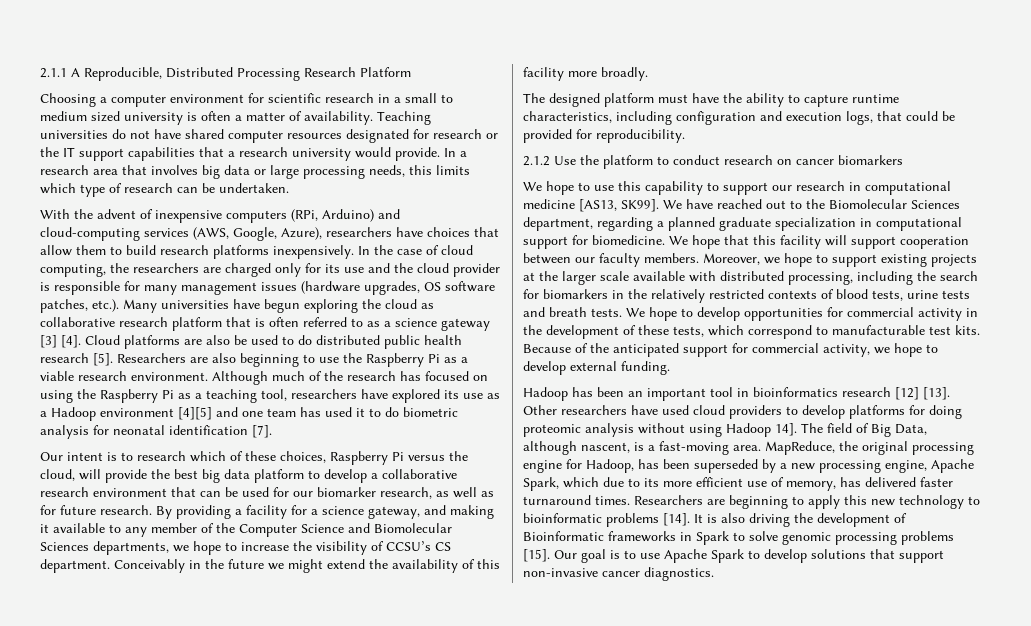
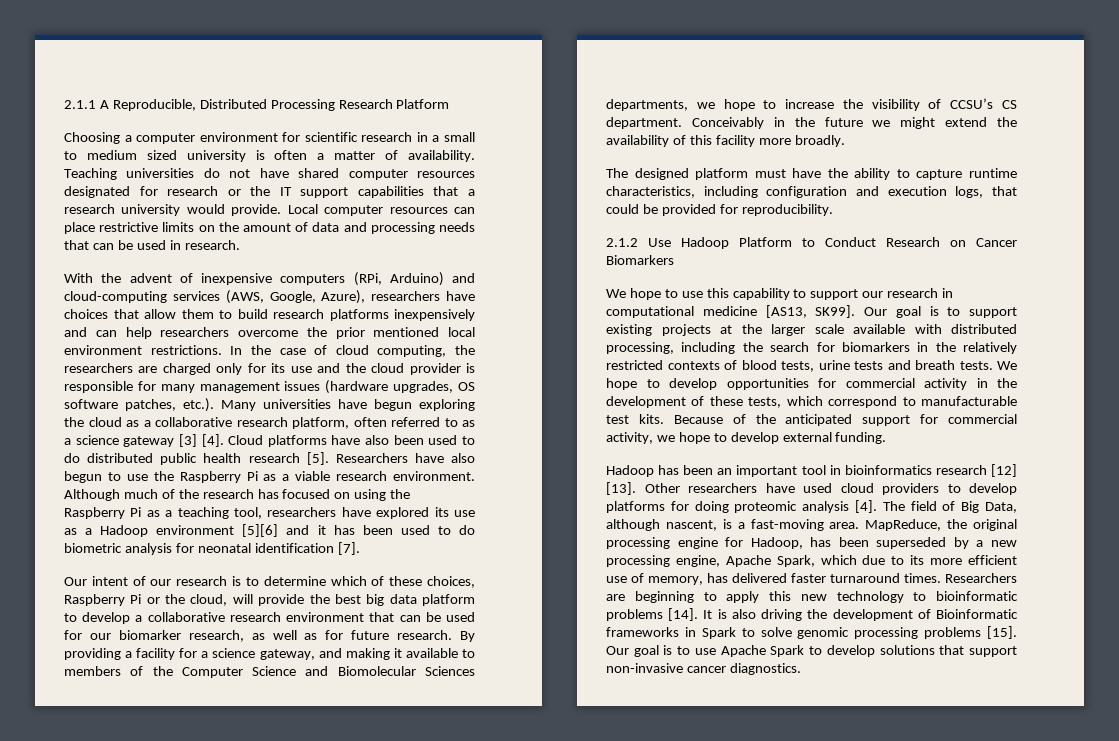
- In a research area that involves big data or large processing needs, this limits which type of research can be undertaken.
+ Local computer resources can place restrictive limits on the amount of data and processing needs that can be used in research.
- With the advent of inexpensive computers (RPi, Arduino) and cloud-computing services (AWS, Google, Azure), researchers have choices that allow them to build research platforms inexpensively.
+ With the advent of inexpensive computers (RPi, Arduino) and cloud-computing services (AWS, Google, Azure), researchers have choices that allow them to build research platforms inexpensively and can help researchers overcome the prior mentioned local environment restrictions.
- In the case of cloud computing, the researchers are charged only for its use and the cloud provider is responsible for many management issues (hardware upgrades, OS software patches, etc.). Many universities have begun exploring the cloud as collaborative research platform that is often referred to as a science gateway [3] [4].
+ In the case of cloud computing, the researchers are charged only for its use and the cloud provider is responsible for many management issues (hardware upgrades, OS software patches, etc.). Many universities have begun exploring the cloud as a collaborative research platform, often referred to as a science gateway [3] [4].
- Cloud platforms are also be used to do distributed public health research [5].
+ Cloud platforms have also been used to do distributed public health research [5].
- Researchers are also beginning to use the Raspberry Pi as a viable research environment.
+ Researchers have also begun to use the Raspberry Pi as a viable research environment.
- Although much of the research has focused on using the Raspberry Pi as a teaching tool, researchers have explored its use as a Hadoop environment [4][5] and one team has used it to do biometric analysis for neonatal identification [7].
+ Although much of the research has focused on using the Raspberry Pi as a teaching tool, researchers have explored its use as a Hadoop environment [5][6] and it has been used to do biometric analysis for neonatal identification [7].
- Our intent is to research which of these choices, Raspberry Pi versus the cloud, will provide the best big data platform to develop a collaborative research environment that can be used for our biomarker research, as well as for future research.
+ Our intent of our research is to determine which of these choices, Raspberry Pi or the cloud, will provide the best big data platform to develop a collaborative research environment that can be used for our biomarker research, as well as for future research.
- By providing a facility for a science gateway, and making it available to any member of the Computer Science and Biomolecular Sciences departments, we hope to increase the visibility of CCSU’s CS department.
+ By providing a facility for a science gateway, and making it available to members of the Computer Science and Biomolecular Sciences departments, we hope to increase the visibility of CCSU’s CS department.
- 2.1.2 Use the platform to conduct research on cancer biomarkers
+ 2.1.2 Use Hadoop Platform to Conduct Research on Cancer Biomarkers
- We have reached out to the Biomolecular Sciences department, regarding a planned graduate specialization in computational support for biomedicine. We hope that this facility will support cooperation between our faculty members. Moreover, we hope to support existing projects at the larger scale available with distributed processing, including the search for biomarkers in the relatively restricted contexts of blood tests, urine tests and breath tests.
+ Our goal is to support existing projects at the larger scale available with distributed processing, including the search for biomarkers in the relatively restricted contexts of blood tests, urine tests and breath tests.
- Other researchers have used cloud providers to develop platforms for doing proteomic analysis without using Hadoop 14].
+ Other researchers have used cloud providers to develop platforms for doing proteomic analysis [4].

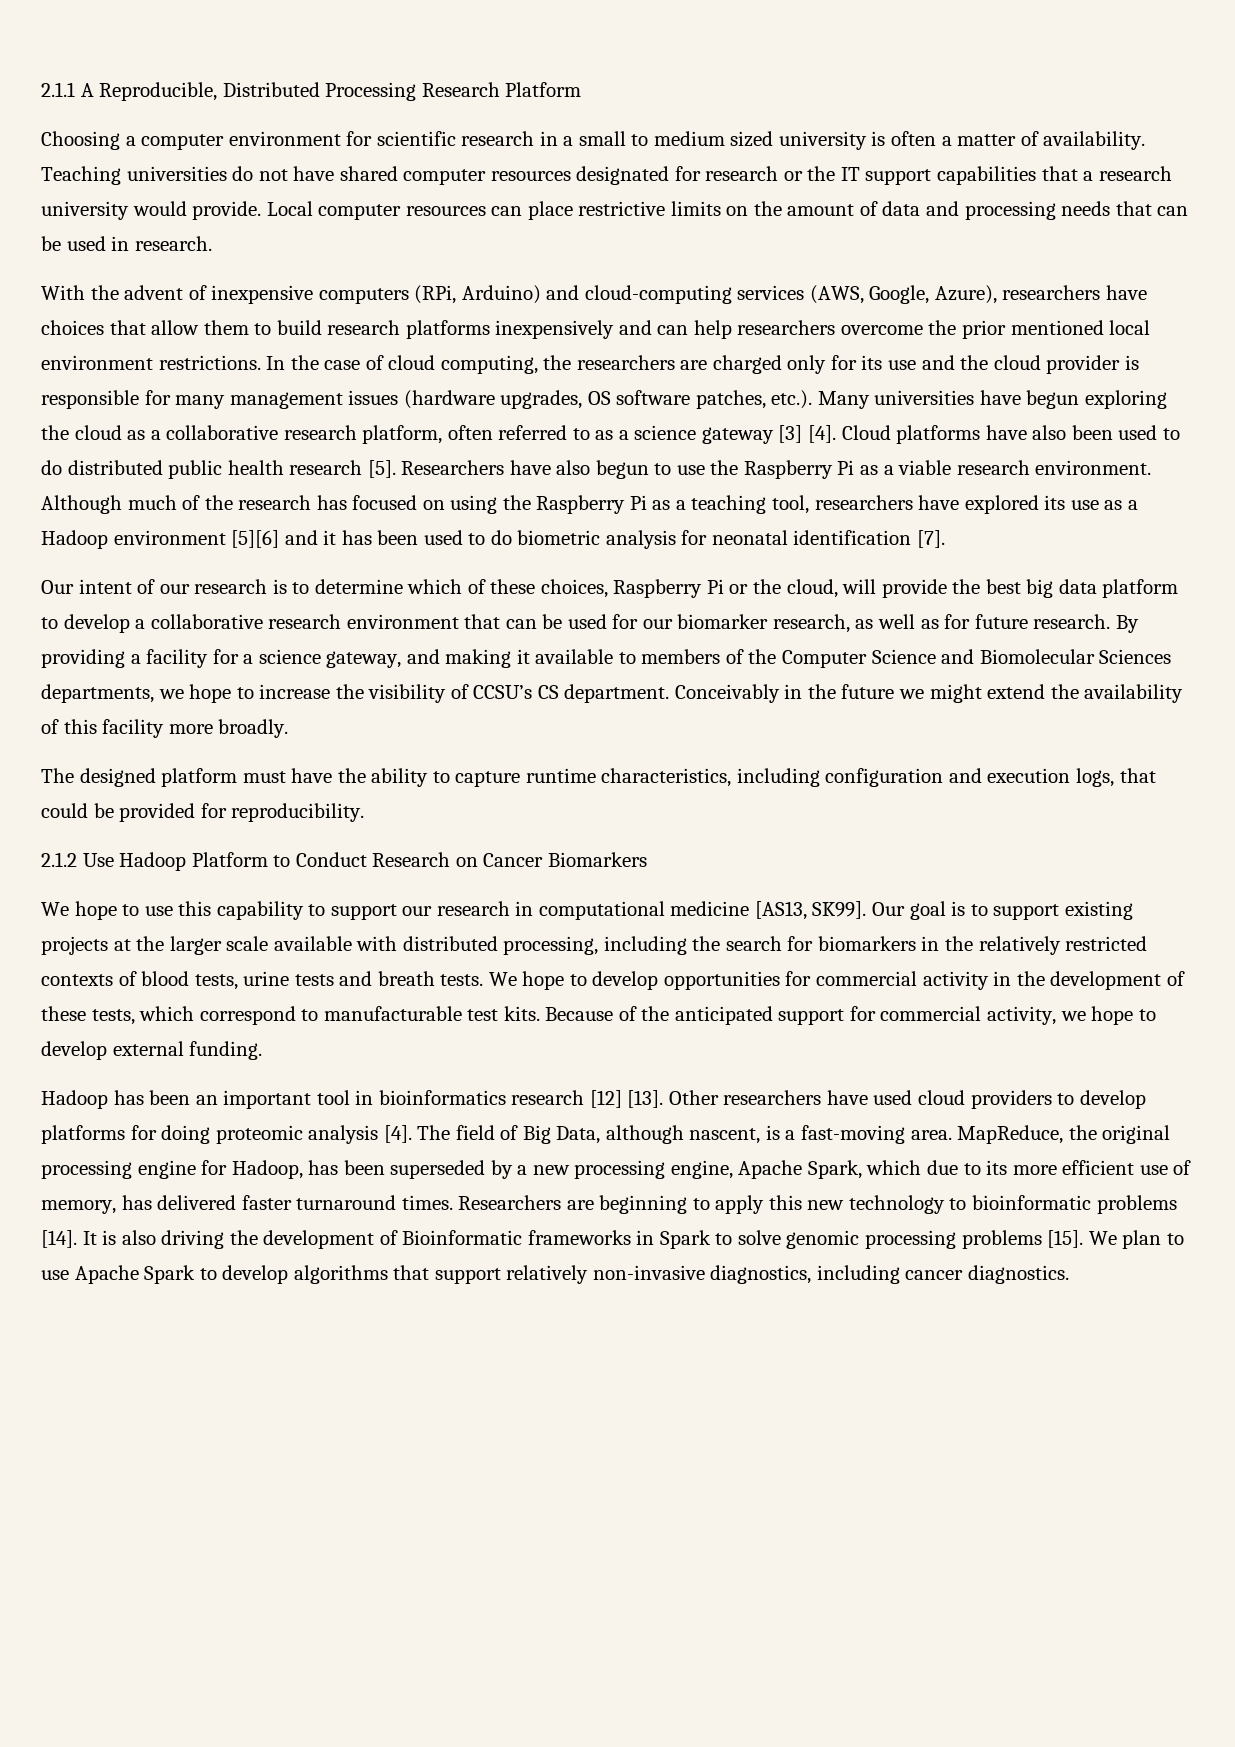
- Our goal is to use Apache Spark to develop solutions that support non-invasive cancer diagnostics.
+ We plan to use Apache Spark to develop algorithms that support relatively non-invasive diagnostics, including cancer diagnostics.

